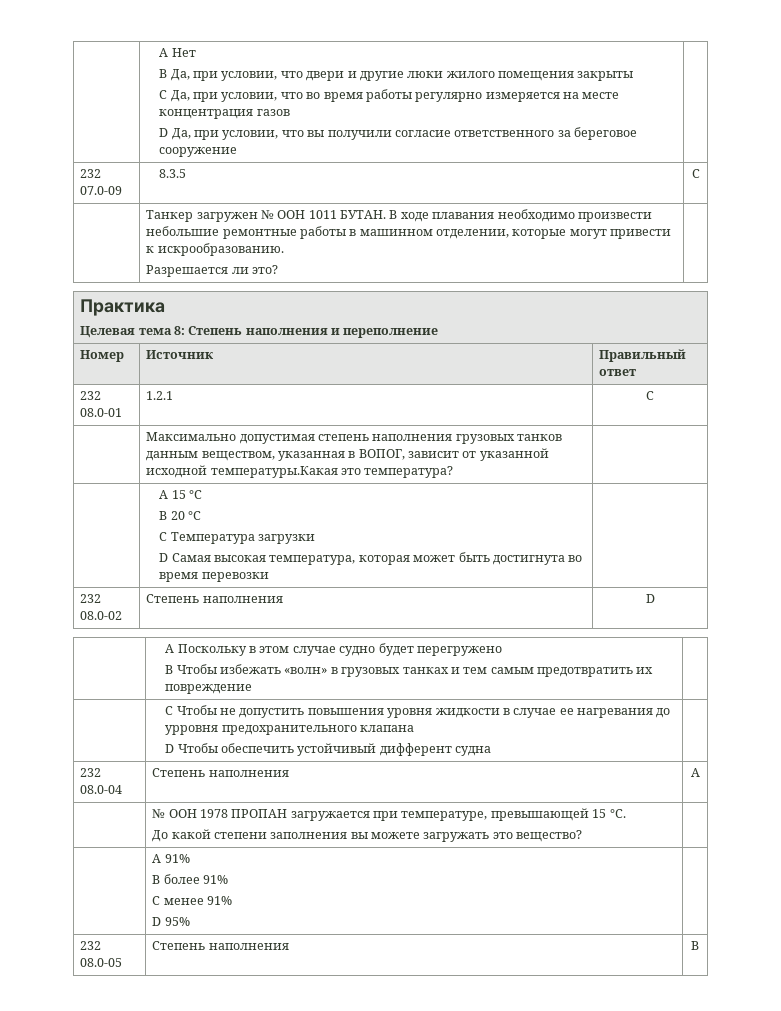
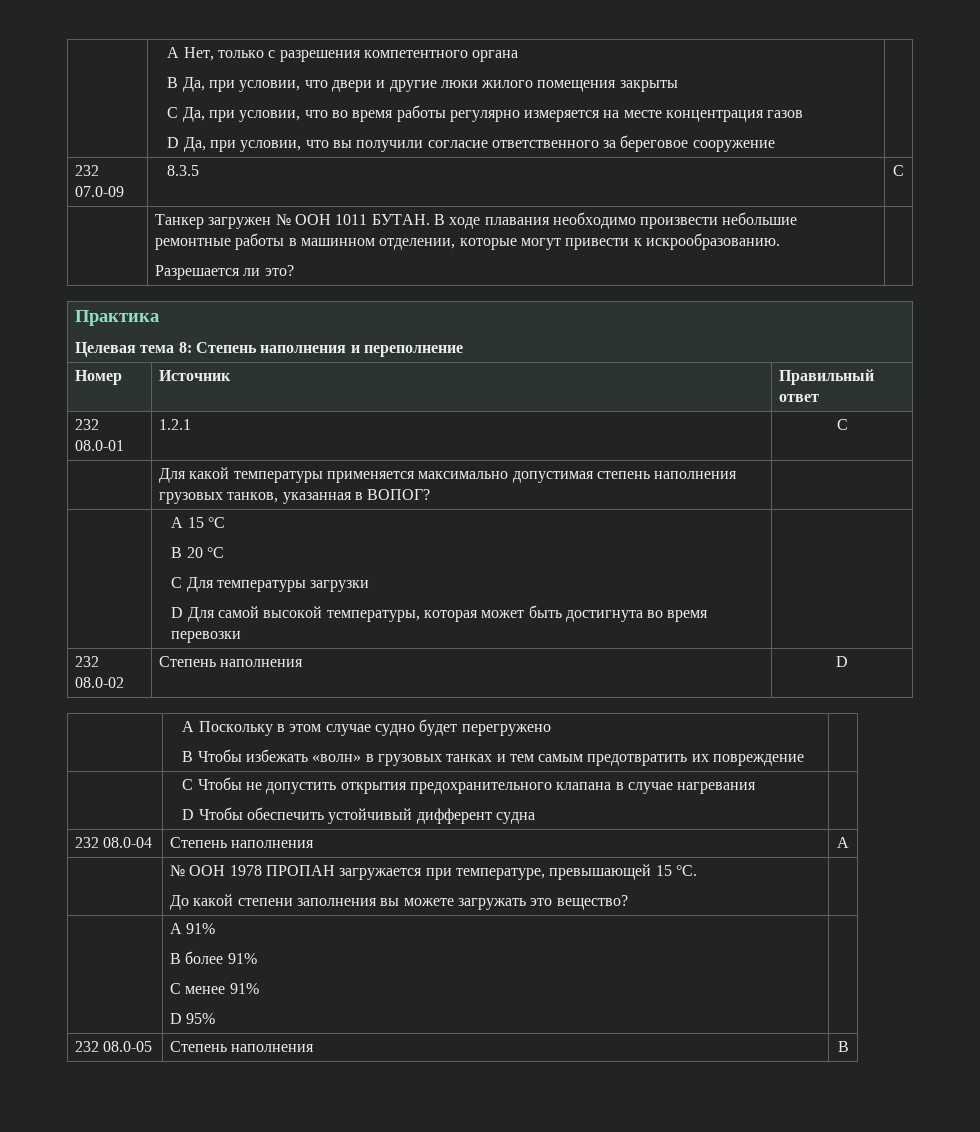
- A Нет
+ A Нет, только с разрешения компетентного органа
- | Максимально допустимая степень наполнения грузовых танков данным веществом, указанная в ВОПОГ, зависит от указанной исходной температуры.Какая это температура? |
+ | Для какой температуры применяется максимально допустимая степень наполнения грузовых танков, указанная в ВОПОГ? |
  | A 15 °C
  В 20 °C
- C Температура загрузки
- D Самая высокая температура, которая может быть достигнута во время перевозки |
+ C Для температуры загрузки
+ D Для самой высокой температуры, которая может быть достигнута во время перевозки |
- | C Чтобы не допустить повышения уровня жидкости в случае ее нагревания до урровня предохранительного клапана
+ | C Чтобы не допустить открытия предохранительного клапана в случае нагревания

